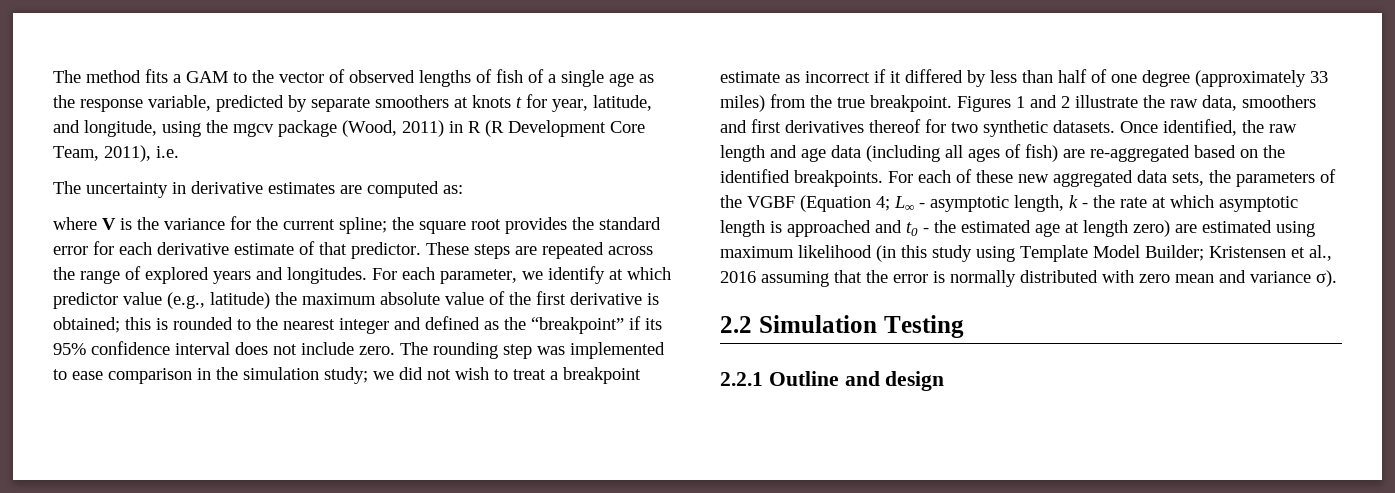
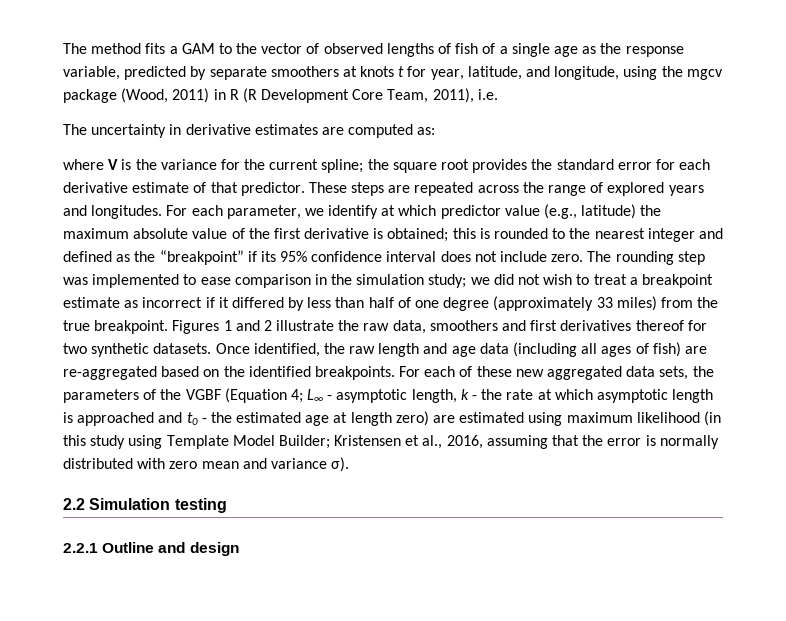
- Kristensen et al., 2016 assuming that the error is normally distributed with zero mean and variance σ).
+ Kristensen et al., 2016, assuming that the error is normally distributed with zero mean and variance σ).
- 2.2 Simulation Testing
+ 2.2 Simulation testing

